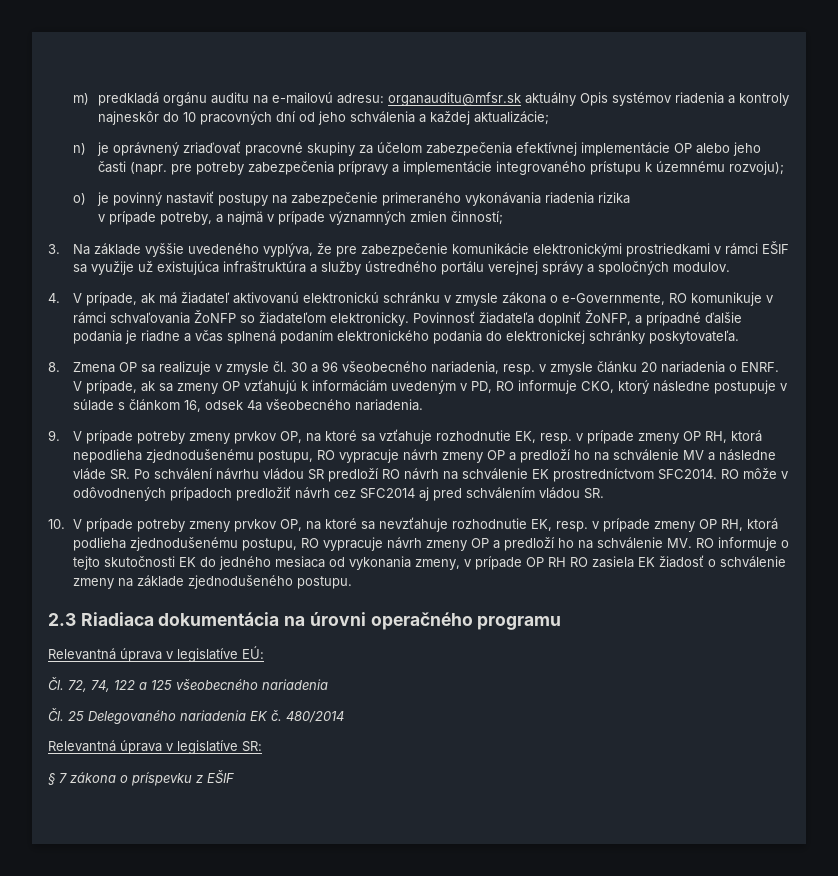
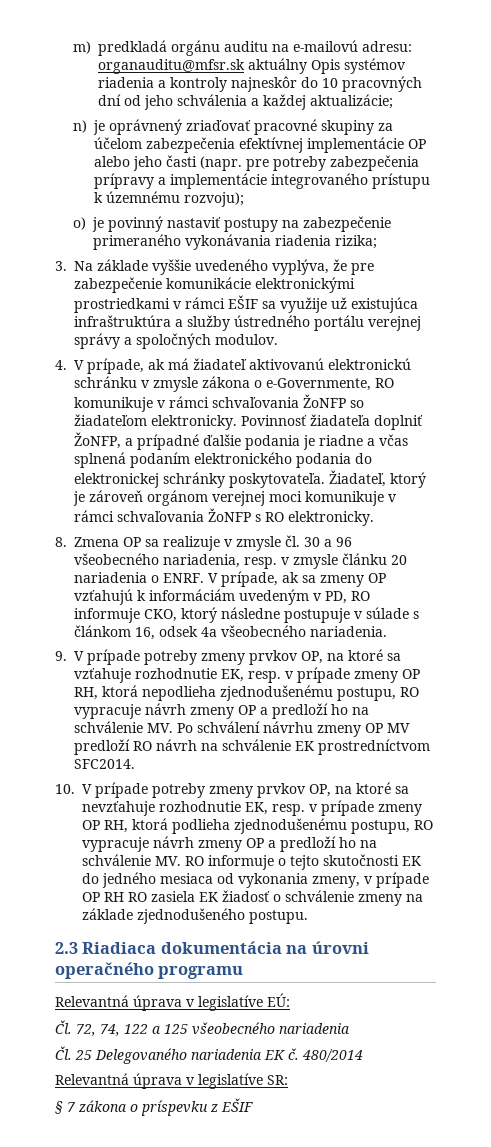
- o) je povinný nastaviť postupy na zabezpečenie primeraného vykonávania riadenia rizika
- v prípade potreby, a najmä v prípade významných zmien činností;
+ o) je povinný nastaviť postupy na zabezpečenie primeraného vykonávania riadenia rizika;
+ Žiadateľ, ktorý je zároveň orgánom verejnej moci komunikuje v rámci schvaľovania ŽoNFP s RO elektronicky.
- 9. V prípade potreby zmeny prvkov OP, na ktoré sa vzťahuje rozhodnutie EK, resp. v prípade zmeny OP RH, ktorá nepodlieha zjednodušenému postupu, RO vypracuje návrh zmeny OP a predloží ho na schválenie MV a následne vláde SR. Po schválení návrhu vládou SR predloží RO návrh na schválenie EK prostredníctvom SFC2014. RO môže v odôvodnených prípadoch predložiť návrh cez SFC2014 aj pred schválením vládou SR.
+ 9. V prípade potreby zmeny prvkov OP, na ktoré sa vzťahuje rozhodnutie EK, resp. v prípade zmeny OP RH, ktorá nepodlieha zjednodušenému postupu, RO vypracuje návrh zmeny OP a predloží ho na schválenie MV. Po schválení návrhu zmeny OP MV predloží RO návrh na schválenie EK prostredníctvom SFC2014.

